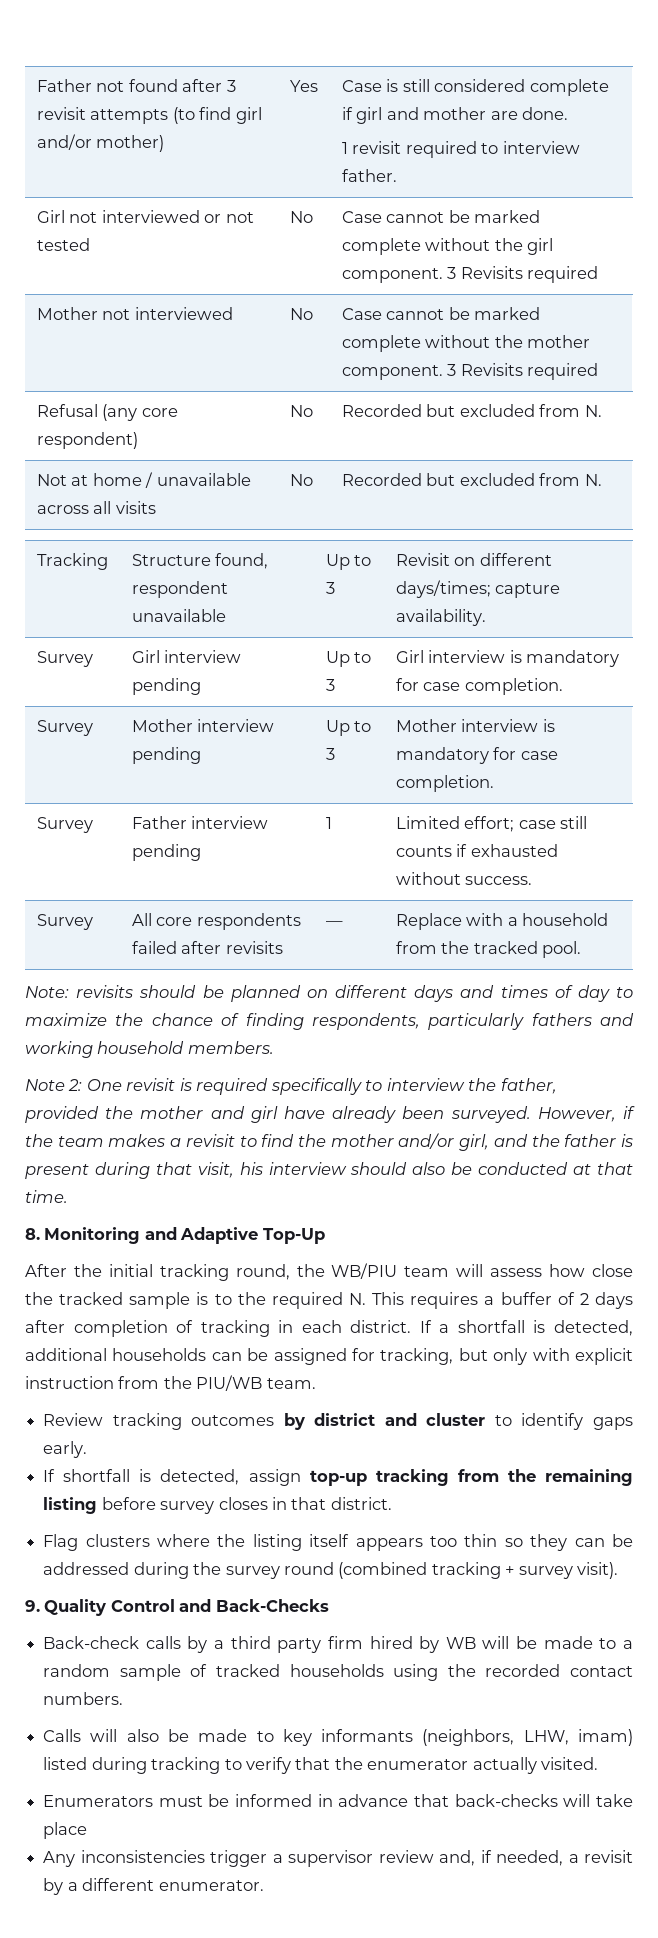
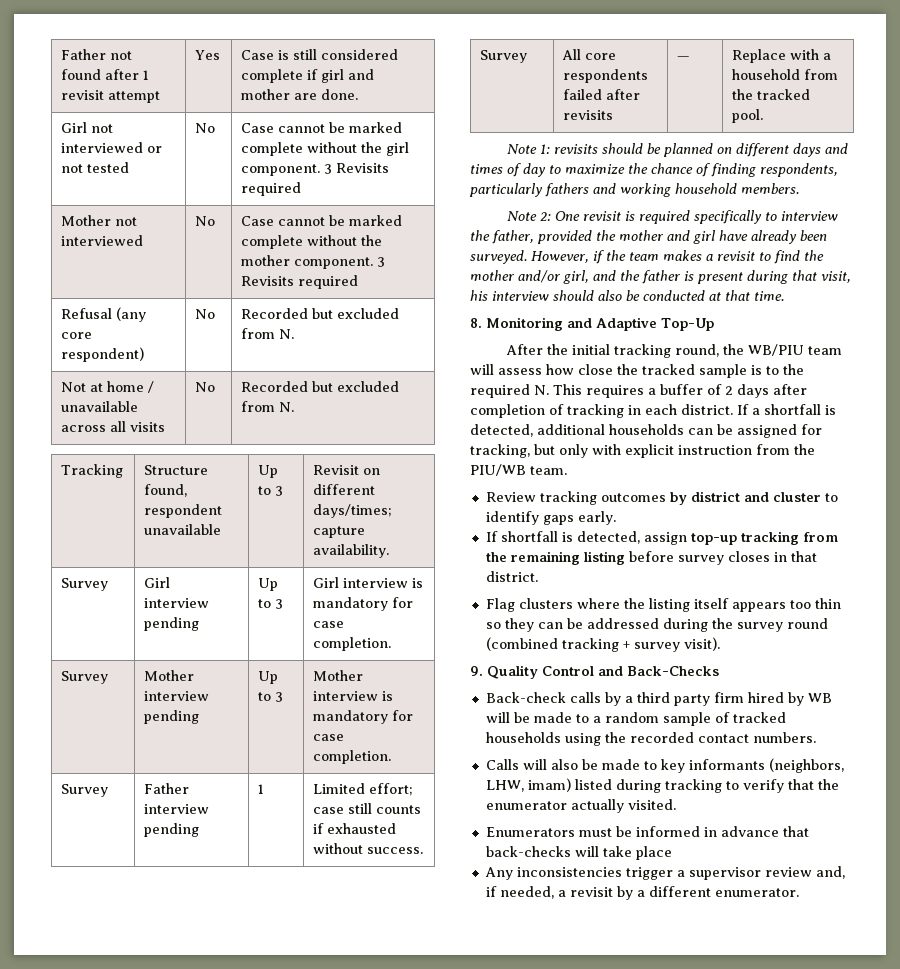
- Father not found after 3 revisit attempts (to find girl and/or mother) | Yes | Case is still considered complete if girl and mother are done.
- 1 revisit required to interview father.
+ Father not found after 1 revisit attempt | Yes | Case is still considered complete if girl and mother are done.
- Note: revisits should be planned on different days and times of day to maximize the chance of finding respondents, particularly fathers and working household members.
+ Note 1: revisits should be planned on different days and times of day to maximize the chance of finding respondents, particularly fathers and working household members.

